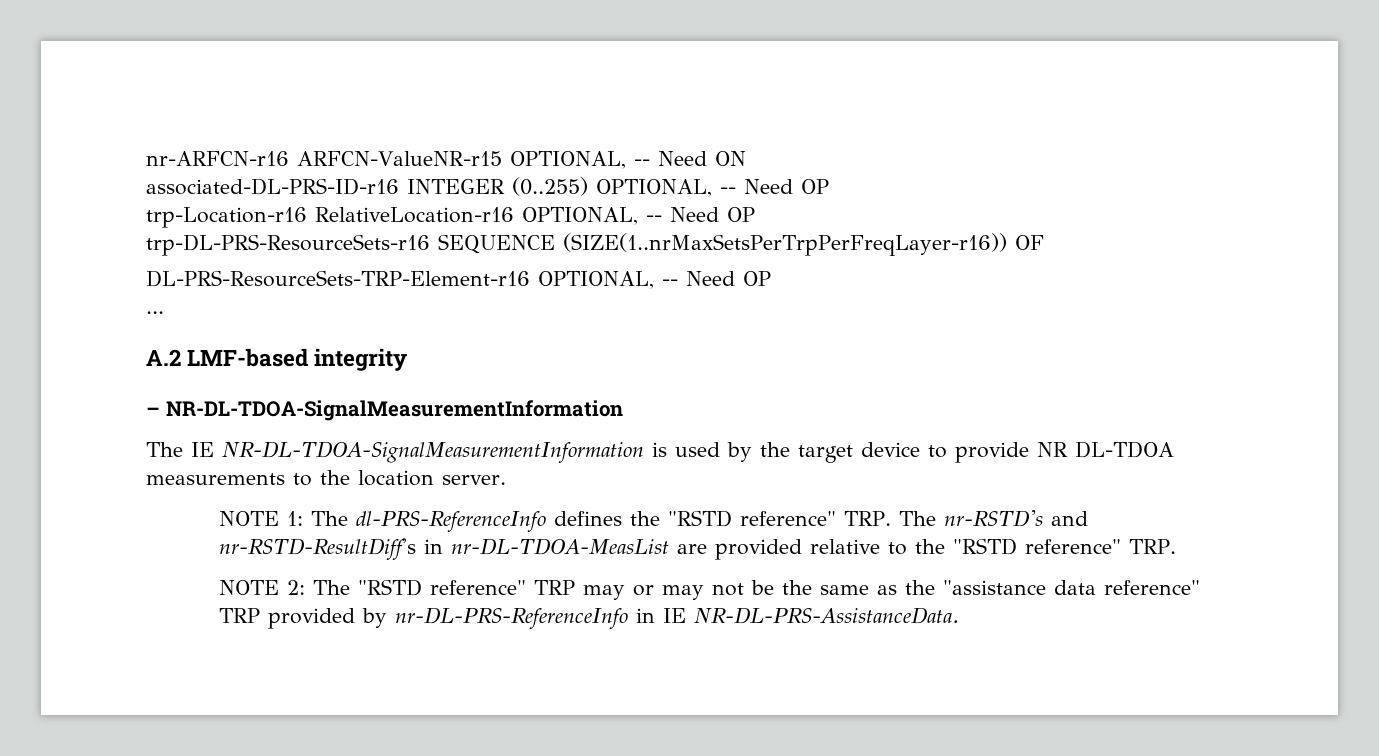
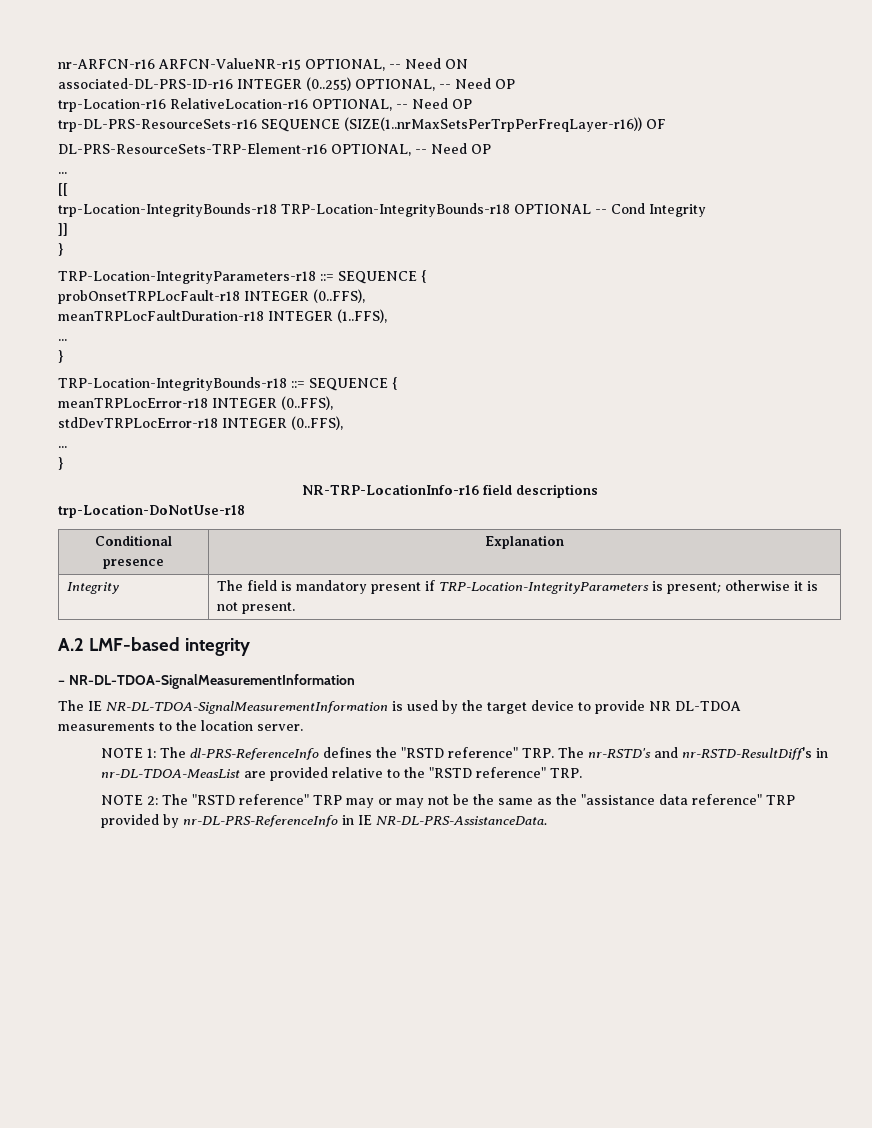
+ [[
+ trp-Location-IntegrityBounds-r18 TRP-Location-IntegrityBounds-r18 OPTIONAL -- Cond Integrity
+ ]]
+ }
+ TRP-Location-IntegrityParameters-r18 ::= SEQUENCE {
+ probOnsetTRPLocFault-r18 INTEGER (0..FFS),
+ meanTRPLocFaultDuration-r18 INTEGER (1..FFS),
+ ...
+ }
+ TRP-Location-IntegrityBounds-r18 ::= SEQUENCE {
+ meanTRPLocError-r18 INTEGER (0..FFS),
+ stdDevTRPLocError-r18 INTEGER (0..FFS),
+ ...
+ }
+ NR-TRP-LocationInfo-r16 field descriptions
+ trp-Location-DoNotUse-r18
+ Conditional presence | Explanation
+ Integrity | The field is mandatory present if TRP-Location-IntegrityParameters is present; otherwise it is not present.

